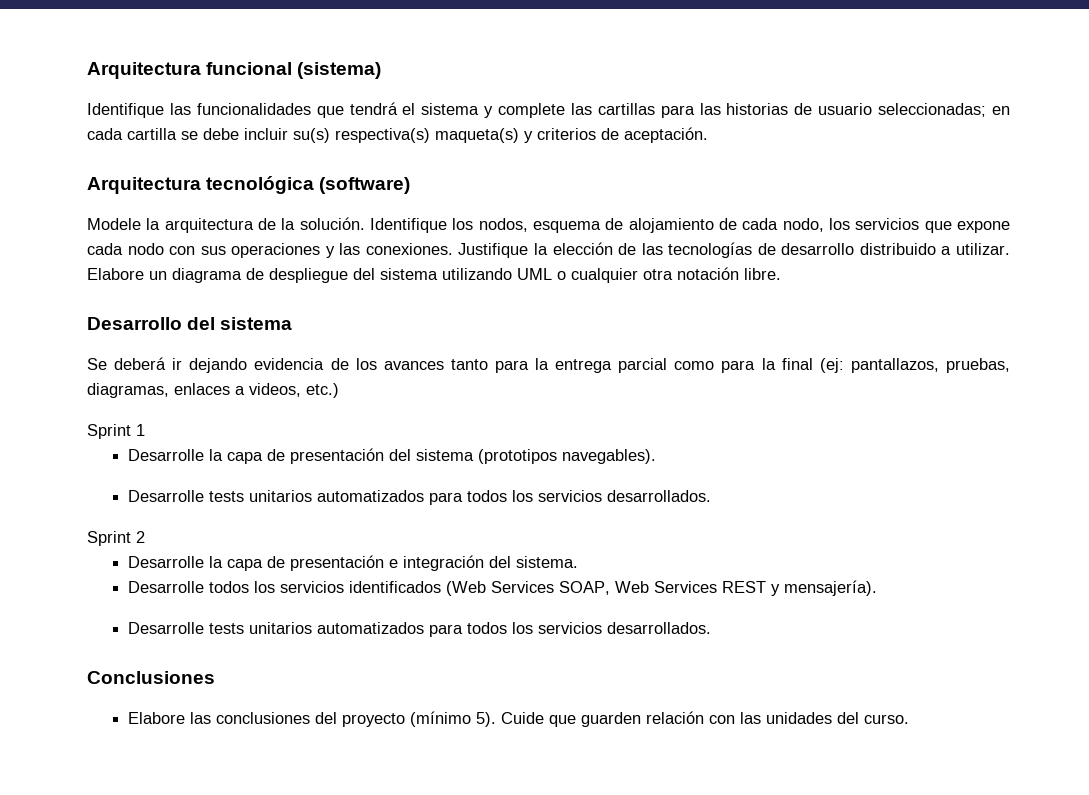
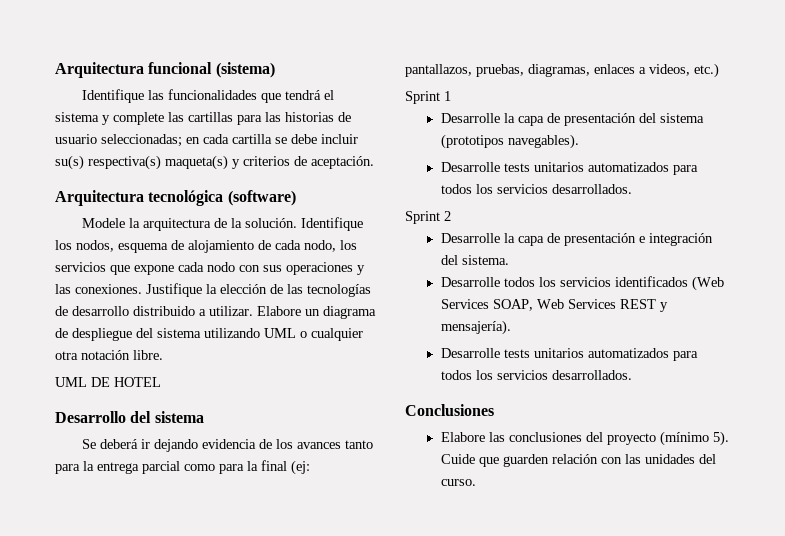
+ UML DE HOTEL

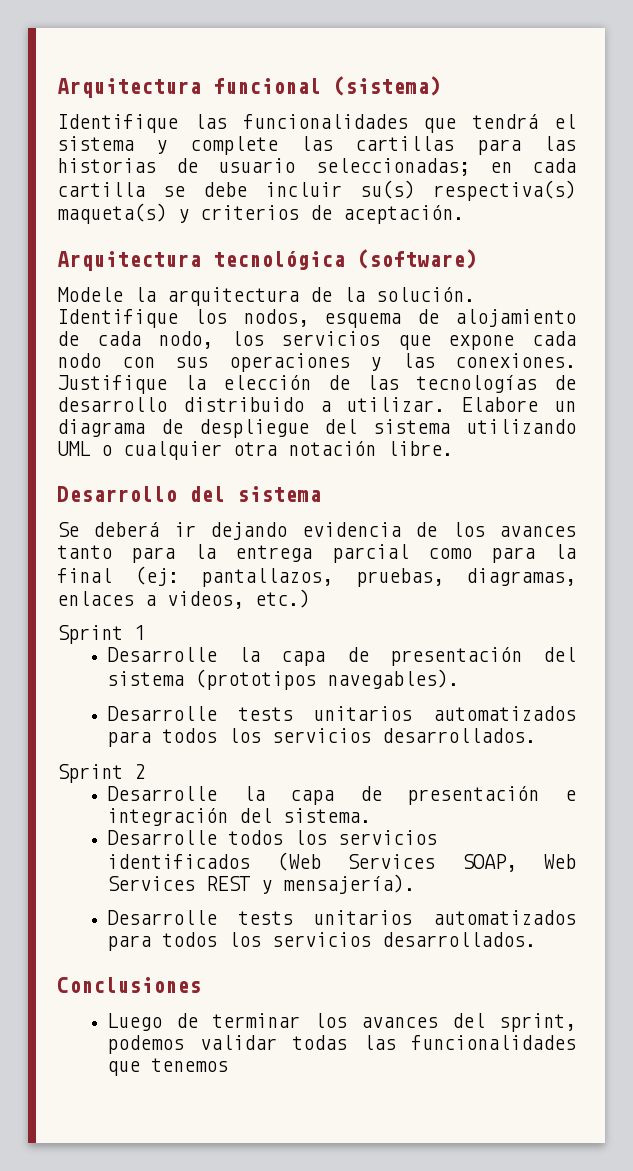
- UML DE HOTEL
- Elabore las conclusiones del proyecto (mínimo 5). Cuide que guarden relación con las unidades del curso.
+ Luego de terminar los avances del sprint, podemos validar todas las funcionalidades que tenemos

